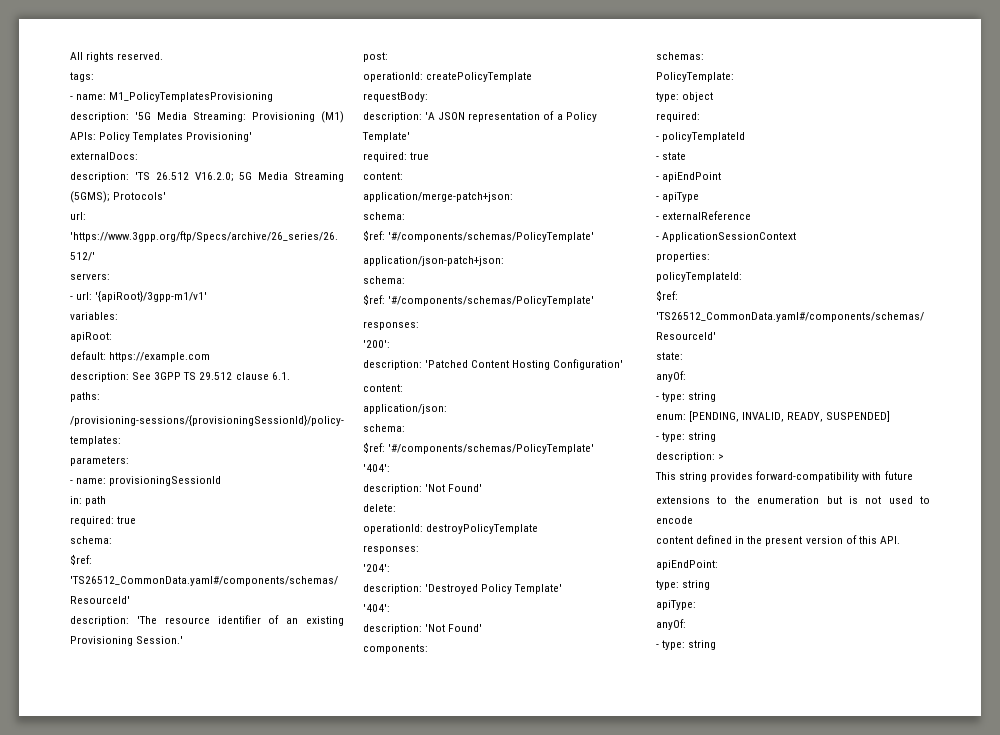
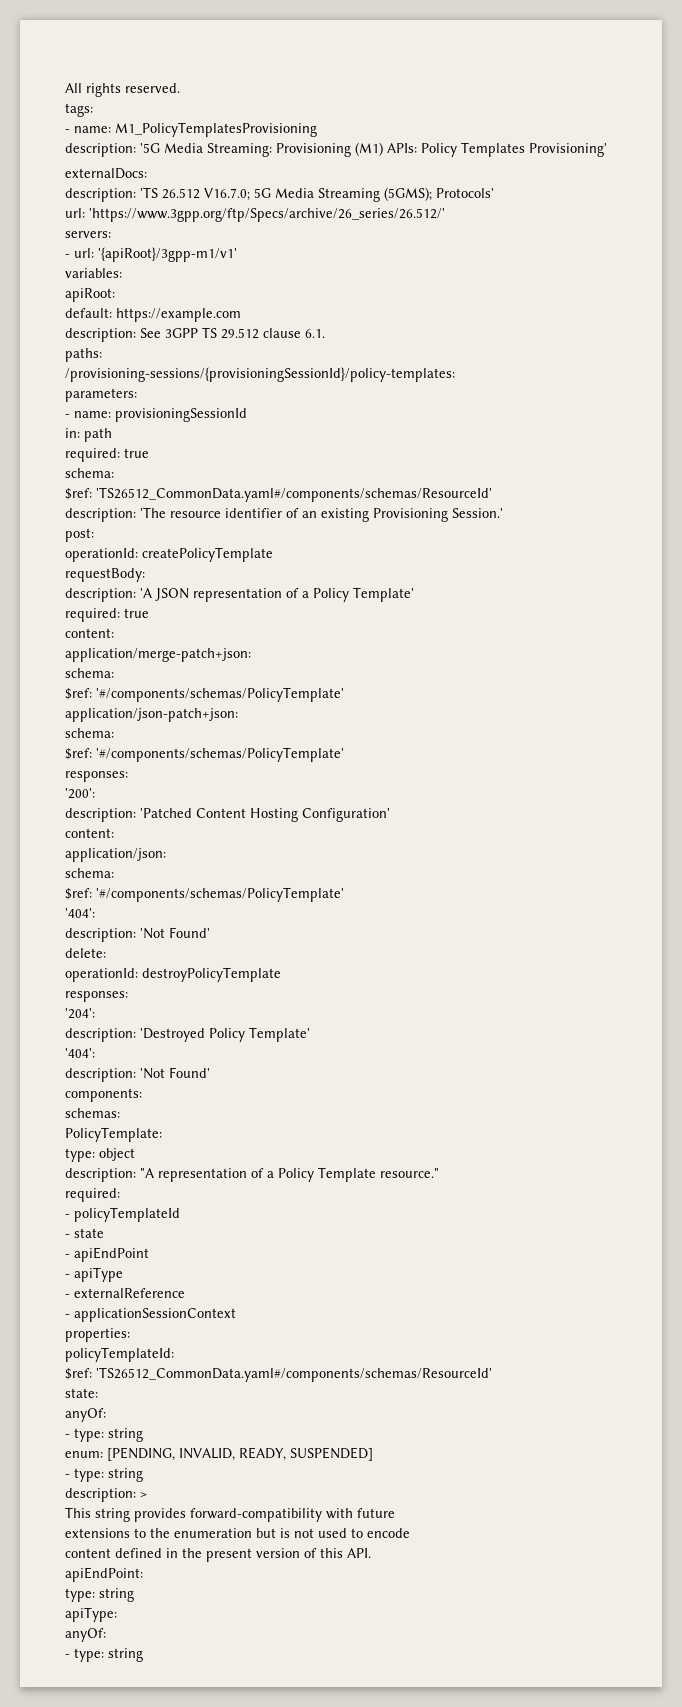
- description: 'TS 26.512 V16.2.0; 5G Media Streaming (5GMS); Protocols'
+ description: 'TS 26.512 V16.7.0; 5G Media Streaming (5GMS); Protocols'
+ description: "A representation of a Policy Template resource."
- - ApplicationSessionContext
+ - applicationSessionContext

